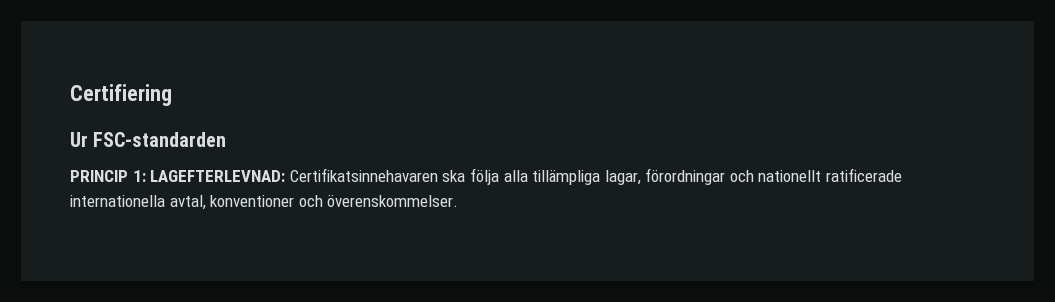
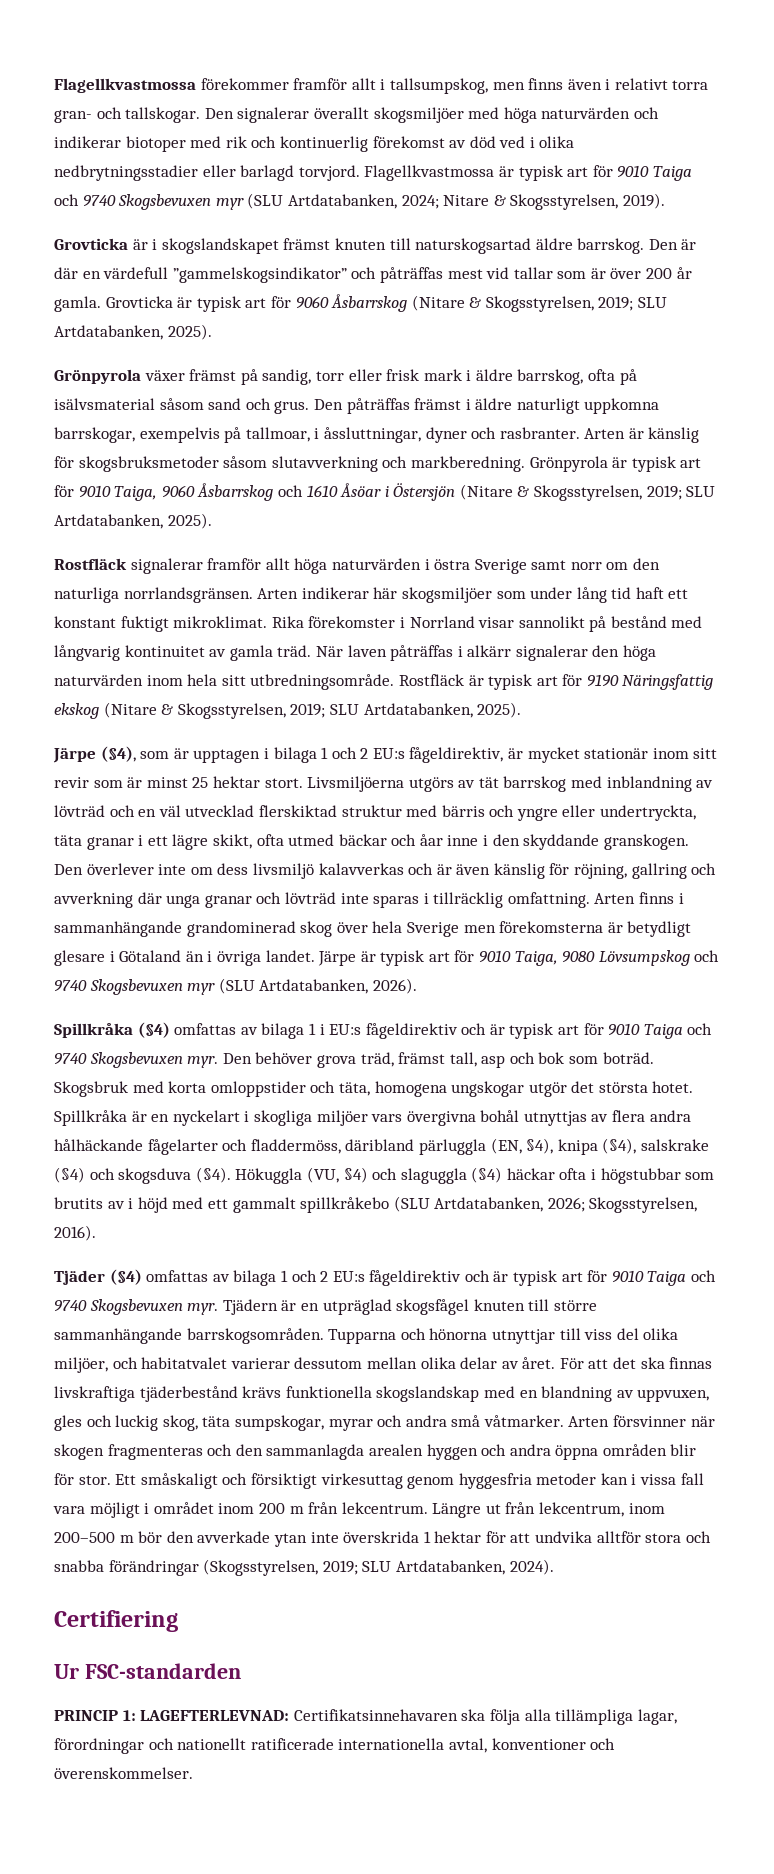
+ Flagellkvastmossa förekommer framför allt i tallsumpskog, men finns även i relativt torra gran- och tallskogar. Den signalerar överallt skogsmiljöer med höga naturvärden och indikerar biotoper med rik och kontinuerlig förekomst av död ved i olika nedbrytningsstadier eller barlagd torvjord. Flagellkvastmossa är typisk art för 9010 Taiga och 9740 Skogsbevuxen myr (SLU Artdatabanken, 2024; Nitare & Skogsstyrelsen, 2019).
+ Grovticka är i skogslandskapet främst knuten till naturskogsartad äldre barrskog. Den är där en värdefull ”gammelskogsindikator” och påträffas mest vid tallar som är över 200 år gamla. Grovticka är typisk art för 9060 Åsbarrskog (Nitare & Skogsstyrelsen, 2019; SLU Artdatabanken, 2025).
+ Grönpyrola växer främst på sandig, torr eller frisk mark i äldre barrskog, ofta på isälvsmaterial såsom sand och grus. Den påträffas främst i äldre naturligt uppkomna barrskogar, exempelvis på tallmoar, i åssluttningar, dyner och rasbranter. Arten är känslig för skogsbruksmetoder såsom slutavverkning och markberedning. Grönpyrola är typisk art för 9010 Taiga, 9060 Åsbarrskog och 1610 Åsöar i Östersjön (Nitare & Skogsstyrelsen, 2019; SLU Artdatabanken, 2025).
+ Rostfläck signalerar framför allt höga naturvärden i östra Sverige samt norr om den naturliga norrlandsgränsen. Arten indikerar här skogsmiljöer som under lång tid haft ett konstant fuktigt mikroklimat. Rika förekomster i Norrland visar sannolikt på bestånd med långvarig kontinuitet av gamla träd. När laven påträffas i alkärr signalerar den höga naturvärden inom hela sitt utbredningsområde. Rostfläck är typisk art för 9190 Näringsfattig ekskog (Nitare & Skogsstyrelsen, 2019; SLU Artdatabanken, 2025).
+ Järpe (§4), som är upptagen i bilaga 1 och 2 EU:s fågeldirektiv, är mycket stationär inom sitt revir som är minst 25 hektar stort. Livsmiljöerna utgörs av tät barrskog med inblandning av lövträd och en väl utvecklad flerskiktad struktur med bärris och yngre eller undertryckta, täta granar i ett lägre skikt, ofta utmed bäckar och åar inne i den skyddande granskogen. Den överlever inte om dess livsmiljö kalavverkas och är även känslig för röjning, gallring och avverkning där unga granar och lövträd inte sparas i tillräcklig omfattning. Arten finns i sammanhängande grandominerad skog över hela Sverige men förekomsterna är betydligt glesare i Götaland än i övriga landet. Järpe är typisk art för 9010 Taiga, 9080 Lövsumpskog och 9740 Skogsbevuxen myr (SLU Artdatabanken, 2026).
+ Spillkråka (§4) omfattas av bilaga 1 i EU:s fågeldirektiv och är typisk art för 9010 Taiga och 9740 Skogsbevuxen myr. Den behöver grova träd, främst tall, asp och bok som boträd. Skogsbruk med korta omloppstider och täta, homogena ungskogar utgör det största hotet. Spillkråka är en nyckelart i skogliga miljöer vars övergivna bohål utnyttjas av flera andra hålhäckande fågelarter och fladdermöss, däribland pärluggla (EN, §4), knipa (§4), salskrake (§4) och skogsduva (§4). Hökuggla (VU, §4) och slaguggla (§4) häckar ofta i högstubbar som brutits av i höjd med ett gammalt spillkråkebo (SLU Artdatabanken, 2026; Skogsstyrelsen, 2016).
+ Tjäder (§4) omfattas av bilaga 1 och 2 EU:s fågeldirektiv och är typisk art för 9010 Taiga och 9740 Skogsbevuxen myr. Tjädern är en utpräglad skogsfågel knuten till större sammanhängande barrskogsområden. Tupparna och hönorna utnyttjar till viss del olika miljöer, och habitatvalet varierar dessutom mellan olika delar av året. För att det ska finnas livskraftiga tjäderbestånd krävs funktionella skogslandskap med en blandning av uppvuxen, gles och luckig skog, täta sumpskogar, myrar och andra små våtmarker. Arten försvinner när skogen fragmenteras och den sammanlagda arealen hyggen och andra öppna områden blir för stor. Ett småskaligt och försiktigt virkesuttag genom hyggesfria metoder kan i vissa fall vara möjligt i området inom 200 m från lekcentrum. Längre ut från lekcentrum, inom 200–500 m bör den avverkade ytan inte överskrida 1 hektar för att undvika alltför stora och snabba förändringar (Skogsstyrelsen, 2019; SLU Artdatabanken, 2024).

